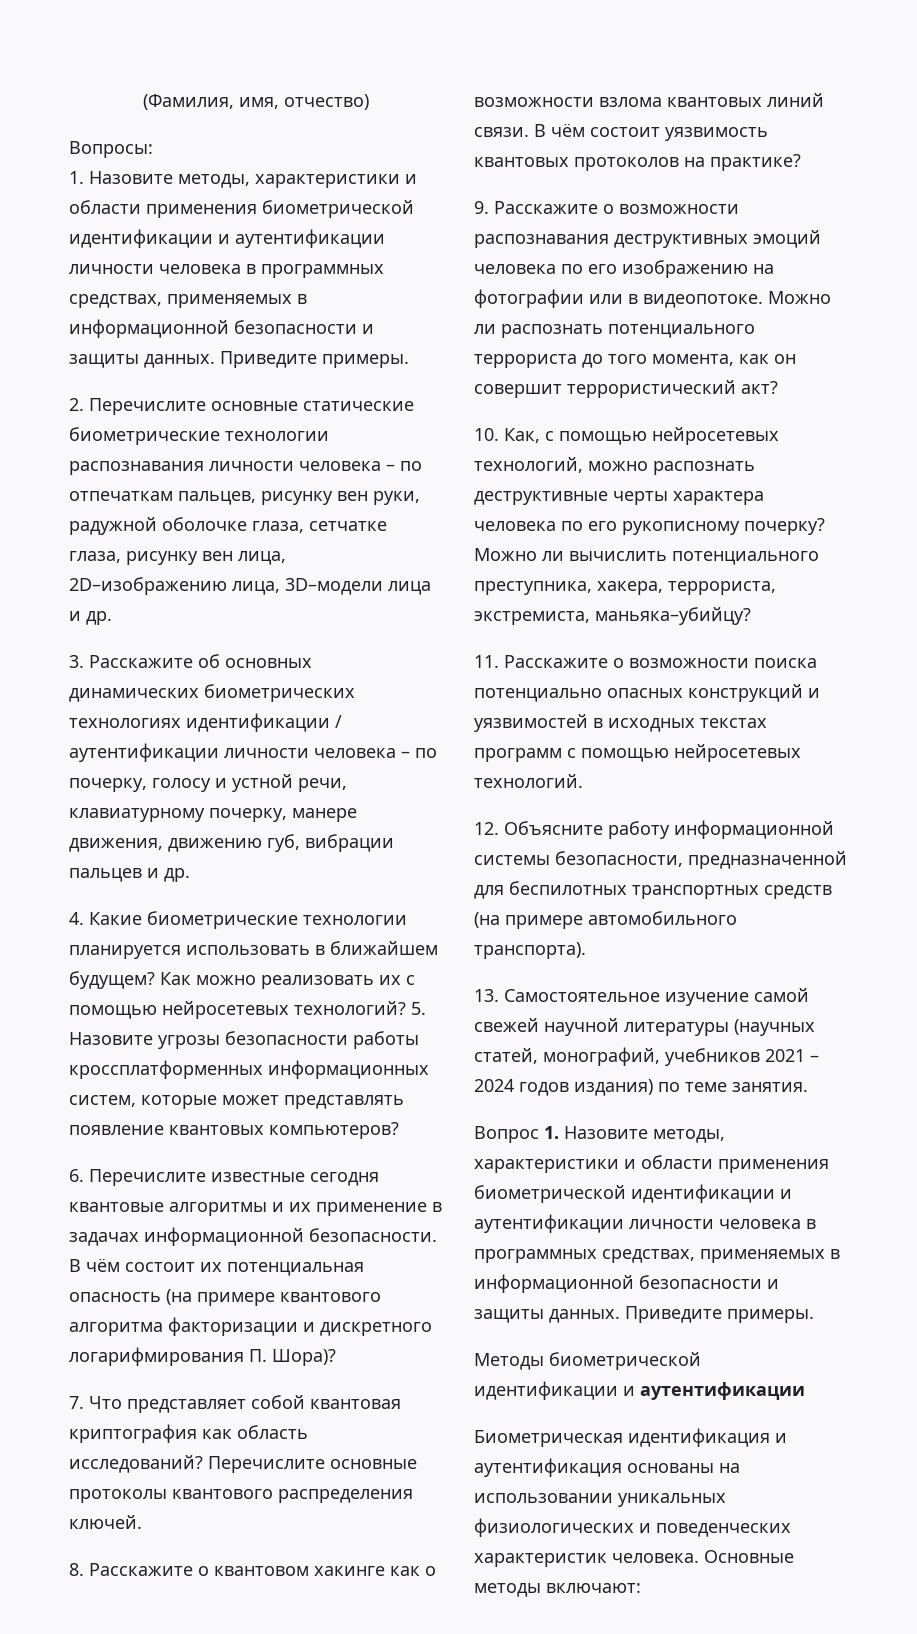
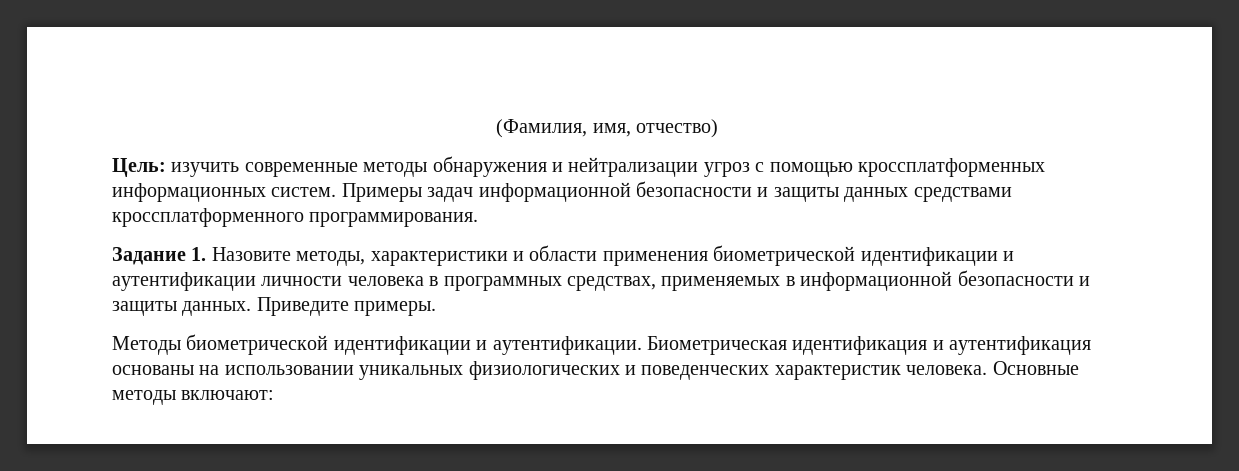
- Вопросы:
- 1. Назовите методы, характеристики и области применения биометрической идентификации и аутентификации личности человека в программных средствах, применяемых в информационной безопасности и защиты данных. Приведите примеры.
- 2. Перечислите основные статические биометрические технологии распознавания личности человека – по отпечаткам пальцев, рисунку вен руки, радужной оболочке глаза, сетчатке глаза, рисунку вен лица, 2D–изображению лица, 3D–модели лица и др.
- 3. Расскажите об основных динамических биометрических технологиях идентификации / аутентификации личности человека – по почерку, голосу и устной речи, клавиатурному почерку, манере движения, движению губ, вибрации пальцев и др.
- 4. Какие биометрические технологии планируется использовать в ближайшем будущем? Как можно реализовать их с помощью нейросетевых технологий? 5. Назовите угрозы безопасности работы кроссплатформенных информационных систем, которые может представлять появление квантовых компьютеров?
- 6. Перечислите известные сегодня квантовые алгоритмы и их применение в задачах информационной безопасности. В чём состоит их потенциальная опасность (на примере квантового алгоритма факторизации и дискретного логарифмирования П. Шора)?
- 7. Что представляет собой квантовая криптография как область исследований? Перечислите основные протоколы квантового распределения ключей.
- 8. Расскажите о квантовом хакинге как о возможности взлома квантовых линий связи. В чём состоит уязвимость квантовых протоколов на практике?
- 9. Расскажите о возможности распознавания деструктивных эмоций человека по его изображению на фотографии или в видеопотоке. Можно ли распознать потенциального террориста до того момента, как он совершит террористический акт?
- 10. Как, с помощью нейросетевых технологий, можно распознать деструктивные черты характера человека по его рукописному почерку? Можно ли вычислить потенциального преступника, хакера, террориста, экстремиста, маньяка–убийцу?
- 11. Расскажите о возможности поиска потенциально опасных конструкций и уязвимостей в исходных текстах программ с помощью нейросетевых технологий.
- 12. Объясните работу информационной системы безопасности, предназначенной для беспилотных транспортных средств (на примере автомобильного транспорта).
- 13. Самостоятельное изучение самой свежей научной литературы (научных статей, монографий, учебников 2021 – 2024 годов издания) по теме занятия.
- Вопрос 1. Назовите методы, характеристики и области применения биометрической идентификации и аутентификации личности человека в программных средствах, применяемых в информационной безопасности и защиты данных.
+ Цель: изучить современные методы обнаружения и нейтрализации угроз с помощью кроссплатформенных информационных систем. Примеры задач информационной безопасности и защиты данных средствами кроссплатформенного программирования.
+ Задание 1. Назовите методы, характеристики и области применения биометрической идентификации и аутентификации личности человека в программных средствах, применяемых в информационной безопасности и защиты данных.
- Методы биометрической идентификации и аутентификации
- Биометрическая идентификация и аутентификация основаны на использовании уникальных физиологических и поведенческих характеристик человека.
+ Методы биометрической идентификации и аутентификации. Биометрическая идентификация и аутентификация основаны на использовании уникальных физиологических и поведенческих характеристик человека.

